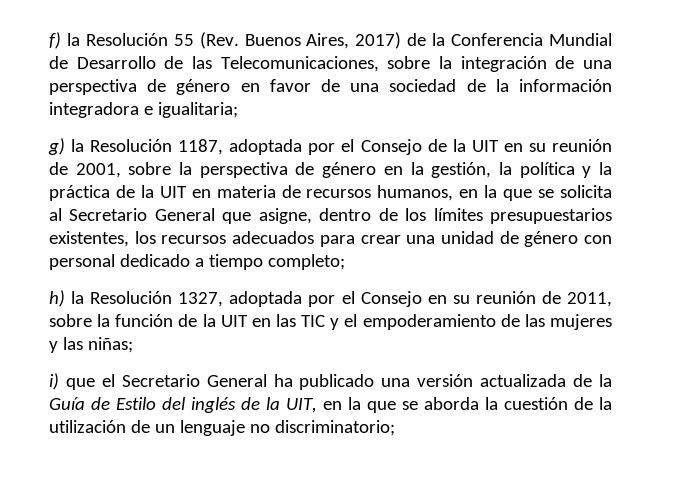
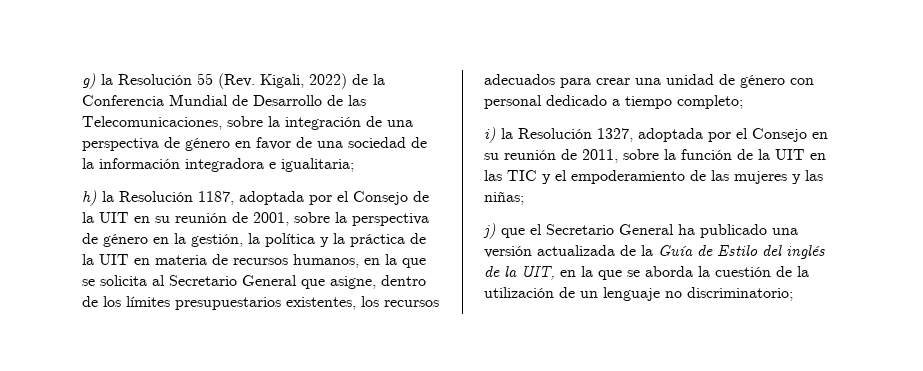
- f) la Resolución 55 (Rev. Buenos Aires, 2017) de la Conferencia Mundial de Desarrollo de las Telecomunicaciones, sobre la integración de una perspectiva de género en favor de una sociedad de la información integradora e igualitaria;
+ g) la Resolución 55 (Rev. Kigali, 2022) de la Conferencia Mundial de Desarrollo de las Telecomunicaciones, sobre la integración de una perspectiva de género en favor de una sociedad de la información integradora e igualitaria;
- g) la Resolución 1187, adoptada por el Consejo de la UIT en su reunión de 2001, sobre la perspectiva de género en la gestión, la política y la práctica de la UIT en materia de recursos humanos, en la que se solicita al Secretario General que asigne, dentro de los límites presupuestarios existentes, los recursos adecuados para crear una unidad de género con personal dedicado a tiempo completo;
+ h) la Resolución 1187, adoptada por el Consejo de la UIT en su reunión de 2001, sobre la perspectiva de género en la gestión, la política y la práctica de la UIT en materia de recursos humanos, en la que se solicita al Secretario General que asigne, dentro de los límites presupuestarios existentes, los recursos adecuados para crear una unidad de género con personal dedicado a tiempo completo;
- h) la Resolución 1327, adoptada por el Consejo en su reunión de 2011, sobre la función de la UIT en las TIC y el empoderamiento de las mujeres y las niñas;
+ i) la Resolución 1327, adoptada por el Consejo en su reunión de 2011, sobre la función de la UIT en las TIC y el empoderamiento de las mujeres y las niñas;
- i) que el Secretario General ha publicado una versión actualizada de la Guía de Estilo del inglés de la UIT, en la que se aborda la cuestión de la utilización de un lenguaje no discriminatorio;
+ j) que el Secretario General ha publicado una versión actualizada de la Guía de Estilo del inglés de la UIT, en la que se aborda la cuestión de la utilización de un lenguaje no discriminatorio;

